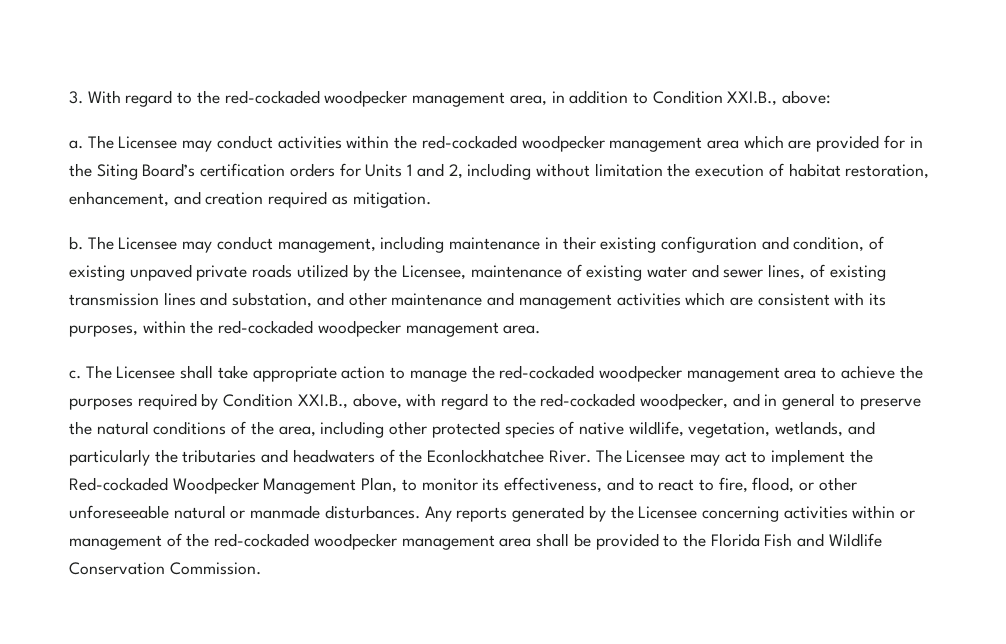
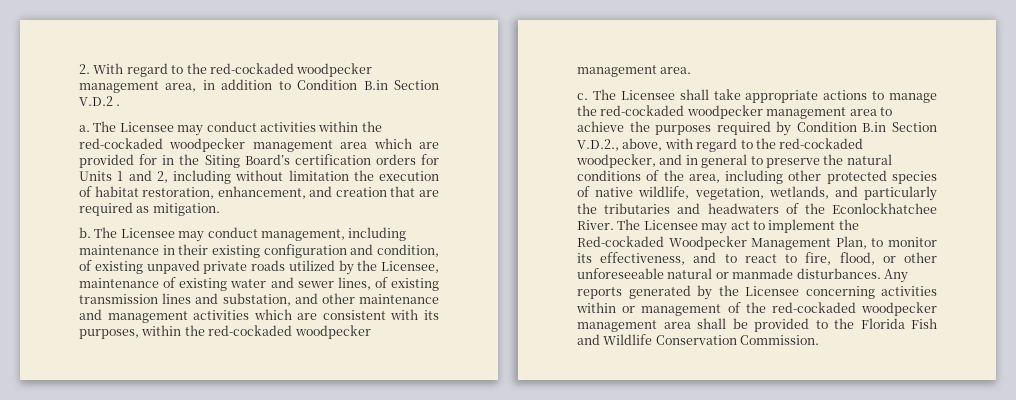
- 3. With regard to the red-cockaded woodpecker management area, in addition to Condition XXI.B., above:
+ 2. With regard to the red-cockaded woodpecker management area, in addition to Condition B.in Section V.D.2 .
- The Licensee may conduct activities within the red-cockaded woodpecker management area which are provided for in the Siting Board’s certification orders for Units 1 and 2, including without limitation the execution of habitat restoration, enhancement, and creation required as mitigation.
+ The Licensee may conduct activities within the red-cockaded woodpecker management area which are provided for in the Siting Board’s certification orders for Units 1 and 2, including without limitation the execution of habitat restoration, enhancement, and creation that are required as mitigation.
- The Licensee shall take appropriate action to manage the red-cockaded woodpecker management area to achieve the purposes required by Condition XXI.B., above, with regard to the red-cockaded woodpecker, and in general to preserve the natural conditions of the area, including other protected species of native wildlife, vegetation, wetlands, and particularly the tributaries and headwaters of the Econlockhatchee River.
+ The Licensee shall take appropriate actions to manage the red-cockaded woodpecker management area to achieve the purposes required by Condition B.in Section V.D.2., above, with regard to the red-cockaded woodpecker, and in general to preserve the natural conditions of the area, including other protected species of native wildlife, vegetation, wetlands, and particularly the tributaries and headwaters of the Econlockhatchee River.

